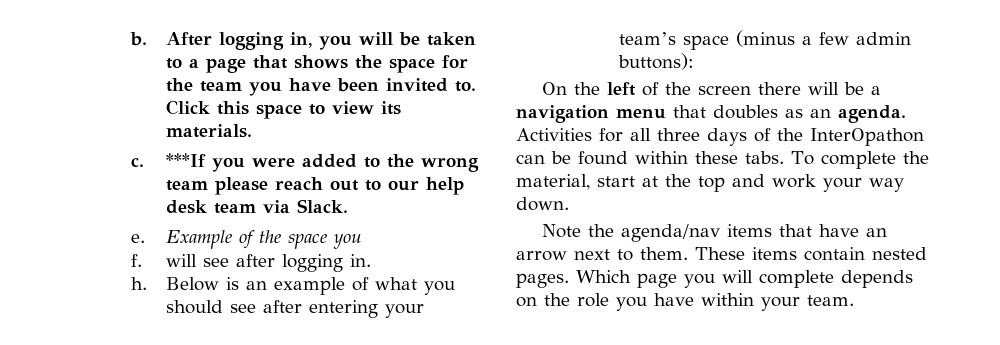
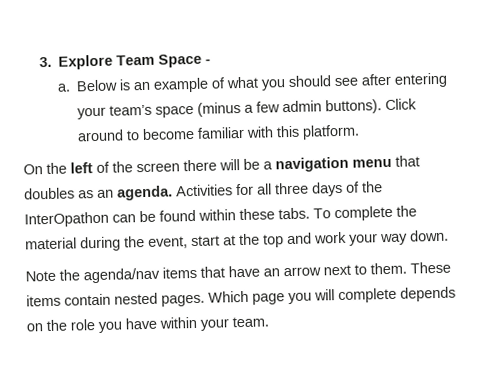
- b. After logging in, you will be taken to a page that shows the space for the team you have been invited to. Click this space to view its materials.
- c. ***If you were added to the wrong team please reach out to our help desk team via Slack.
- e. Example of the space you
- f. will see after logging in.
- h.
+ 3. Explore Team Space -
+ a.
- Below is an example of what you should see after entering your team’s space (minus a few admin buttons):
+ Below is an example of what you should see after entering your team’s space (minus a few admin buttons). Click around to become familiar with this platform.
- To complete the material, start at the top and work your way down.
+ To complete the material during the event, start at the top and work your way down.

